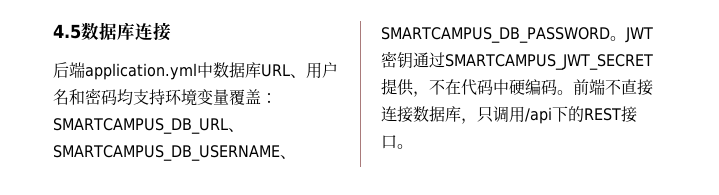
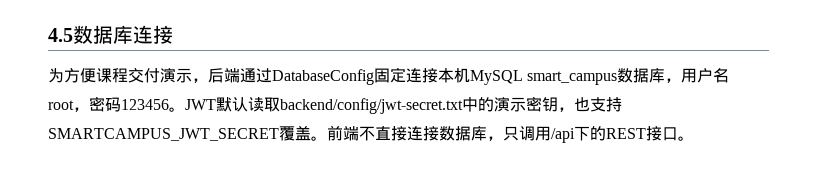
- 后端application.yml中数据库URL、用户名和密码均支持环境变量覆盖：SMARTCAMPUS_DB_URL、SMARTCAMPUS_DB_USERNAME、SMARTCAMPUS_DB_PASSWORD。JWT密钥通过SMARTCAMPUS_JWT_SECRET提供，不在代码中硬编码。
+ 为方便课程交付演示，后端通过DatabaseConfig固定连接本机MySQL smart_campus数据库，用户名root，密码123456。JWT默认读取backend/config/jwt-secret.txt中的演示密钥，也支持SMARTCAMPUS_JWT_SECRET覆盖。

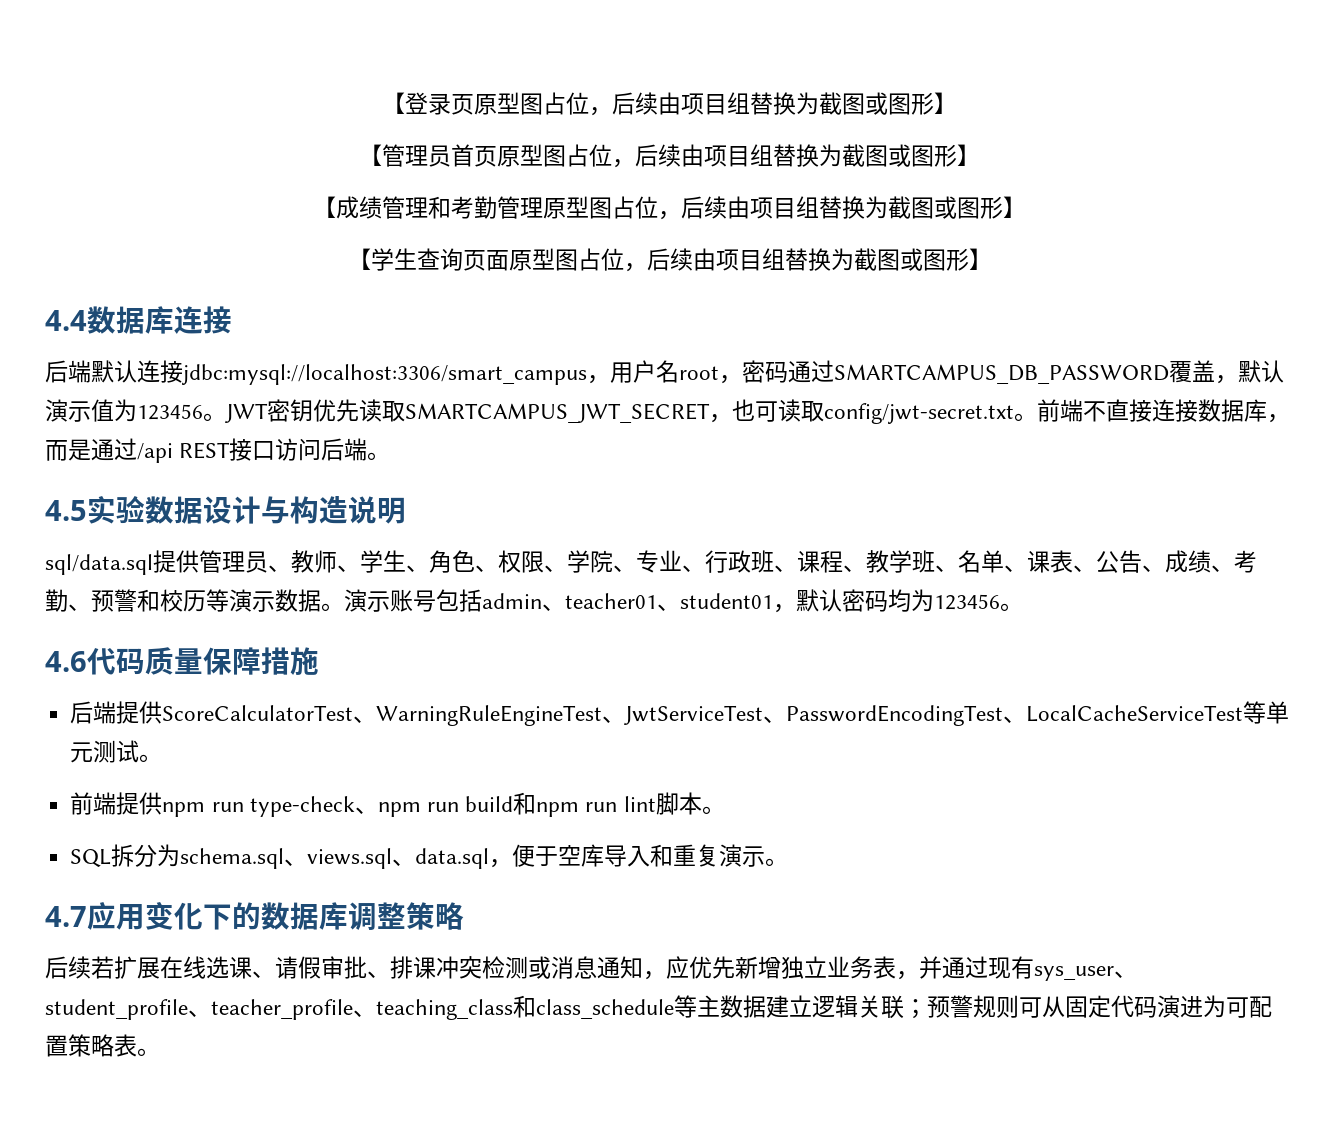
- 4.5数据库连接
- 为方便课程交付演示，后端通过DatabaseConfig固定连接本机MySQL smart_campus数据库，用户名root，密码123456。JWT默认读取backend/config/jwt-secret.txt中的演示密钥，也支持SMARTCAMPUS_JWT_SECRET覆盖。
+ 【登录页原型图占位，后续由项目组替换为截图或图形】
+ 【管理员首页原型图占位，后续由项目组替换为截图或图形】
+ 【成绩管理和考勤管理原型图占位，后续由项目组替换为截图或图形】
+ 【学生查询页面原型图占位，后续由项目组替换为截图或图形】
+ 4.4数据库连接
+ 后端默认连接jdbc:mysql://localhost:3306/smart_campus，用户名root，密码通过SMARTCAMPUS_DB_PASSWORD覆盖，默认演示值为123456。JWT密钥优先读取SMARTCAMPUS_JWT_SECRET，也可读取config/jwt-secret.txt。
- 前端不直接连接数据库，只调用/api下的REST接口。
+ 前端不直接连接数据库，而是通过/api REST接口访问后端。
+ 4.5实验数据设计与构造说明
+ sql/data.sql提供管理员、教师、学生、角色、权限、学院、专业、行政班、课程、教学班、名单、课表、公告、成绩、考勤、预警和校历等演示数据。演示账号包括admin、teacher01、student01，默认密码均为123456。
+ 4.6代码质量保障措施
+ 后端提供ScoreCalculatorTest、WarningRuleEngineTest、JwtServiceTest、PasswordEncodingTest、LocalCacheServiceTest等单元测试。
+ 前端提供npm run type-check、npm run build和npm run lint脚本。
+ SQL拆分为schema.sql、views.sql、data.sql，便于空库导入和重复演示。
+ 4.7应用变化下的数据库调整策略
+ 后续若扩展在线选课、请假审批、排课冲突检测或消息通知，应优先新增独立业务表，并通过现有sys_user、student_profile、teacher_profile、teaching_class和class_schedule等主数据建立逻辑关联；预警规则可从固定代码演进为可配置策略表。

